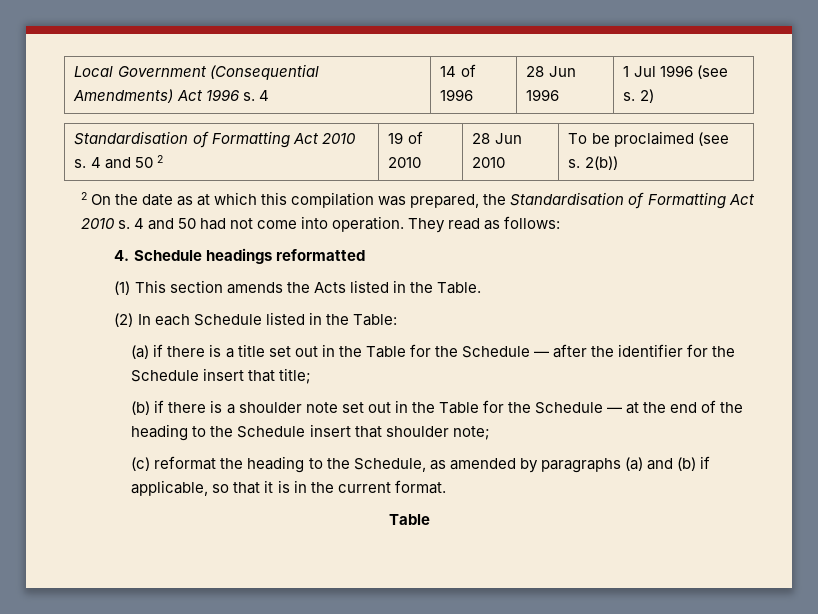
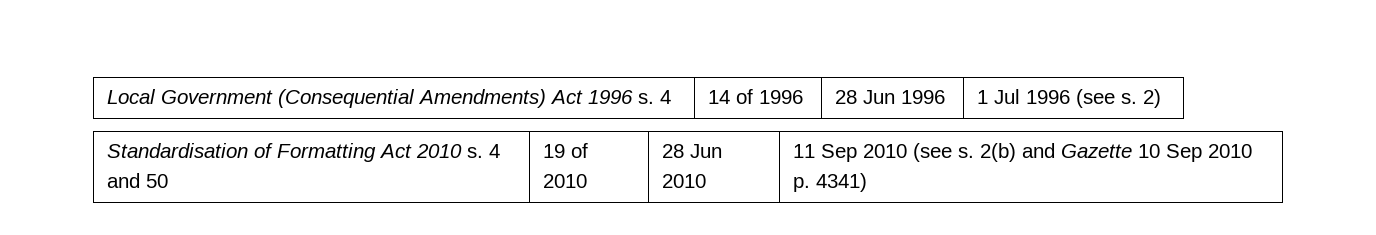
- Standardisation of Formatting Act 2010 s. 4 and 50 2 | 19 of 2010 | 28 Jun 2010 | To be proclaimed (see s. 2(b))
- 2 On the date as at which this compilation was prepared, the Standardisation of Formatting Act 2010 s. 4 and 50 had not come into operation. They read as follows:
- 4. Schedule headings reformatted
- (1) This section amends the Acts listed in the Table.
- (2) In each Schedule listed in the Table:
- (a) if there is a title set out in the Table for the Schedule — after the identifier for the Schedule insert that title;
- (b) if there is a shoulder note set out in the Table for the Schedule — at the end of the heading to the Schedule insert that shoulder note;
- (c) reformat the heading to the Schedule, as amended by paragraphs (a) and (b) if applicable, so that it is in the current format.
- Table
+ Standardisation of Formatting Act 2010 s. 4 and 50 | 19 of 2010 | 28 Jun 2010 | 11 Sep 2010 (see s. 2(b) and Gazette 10 Sep 2010 p. 4341)

